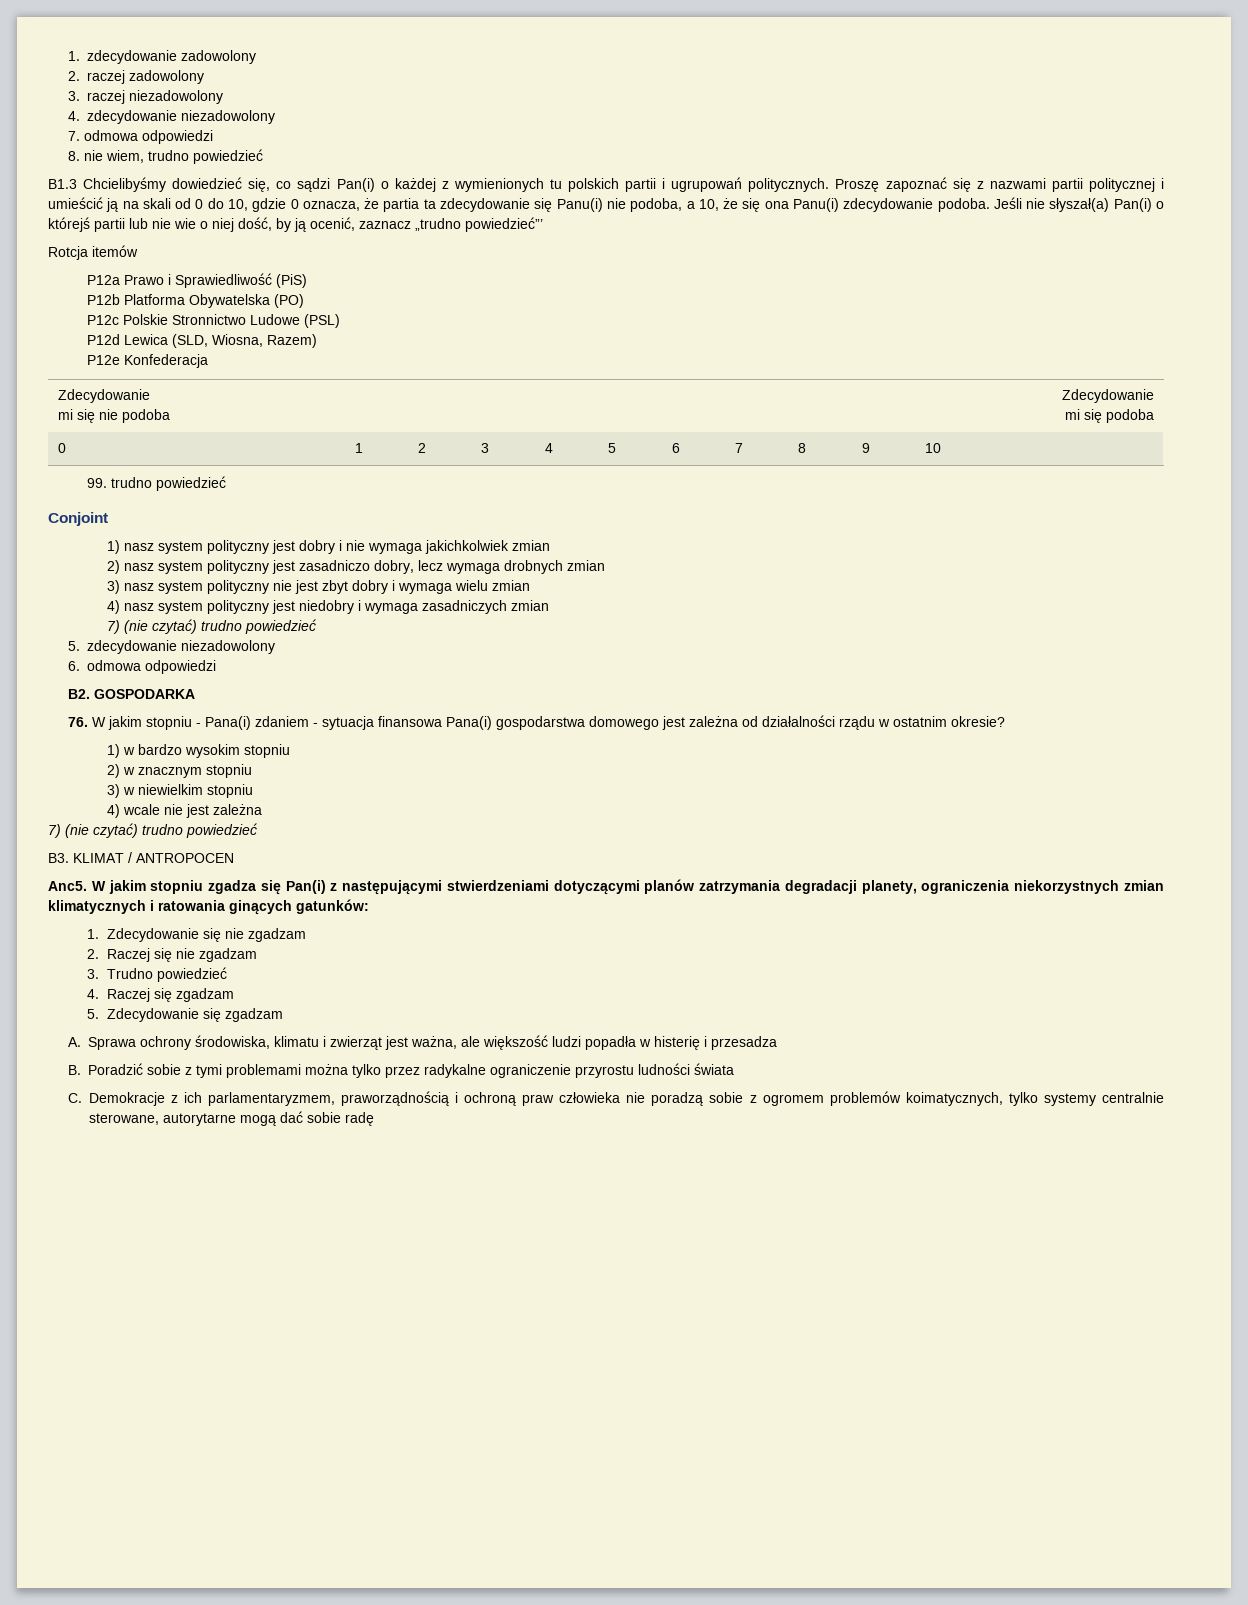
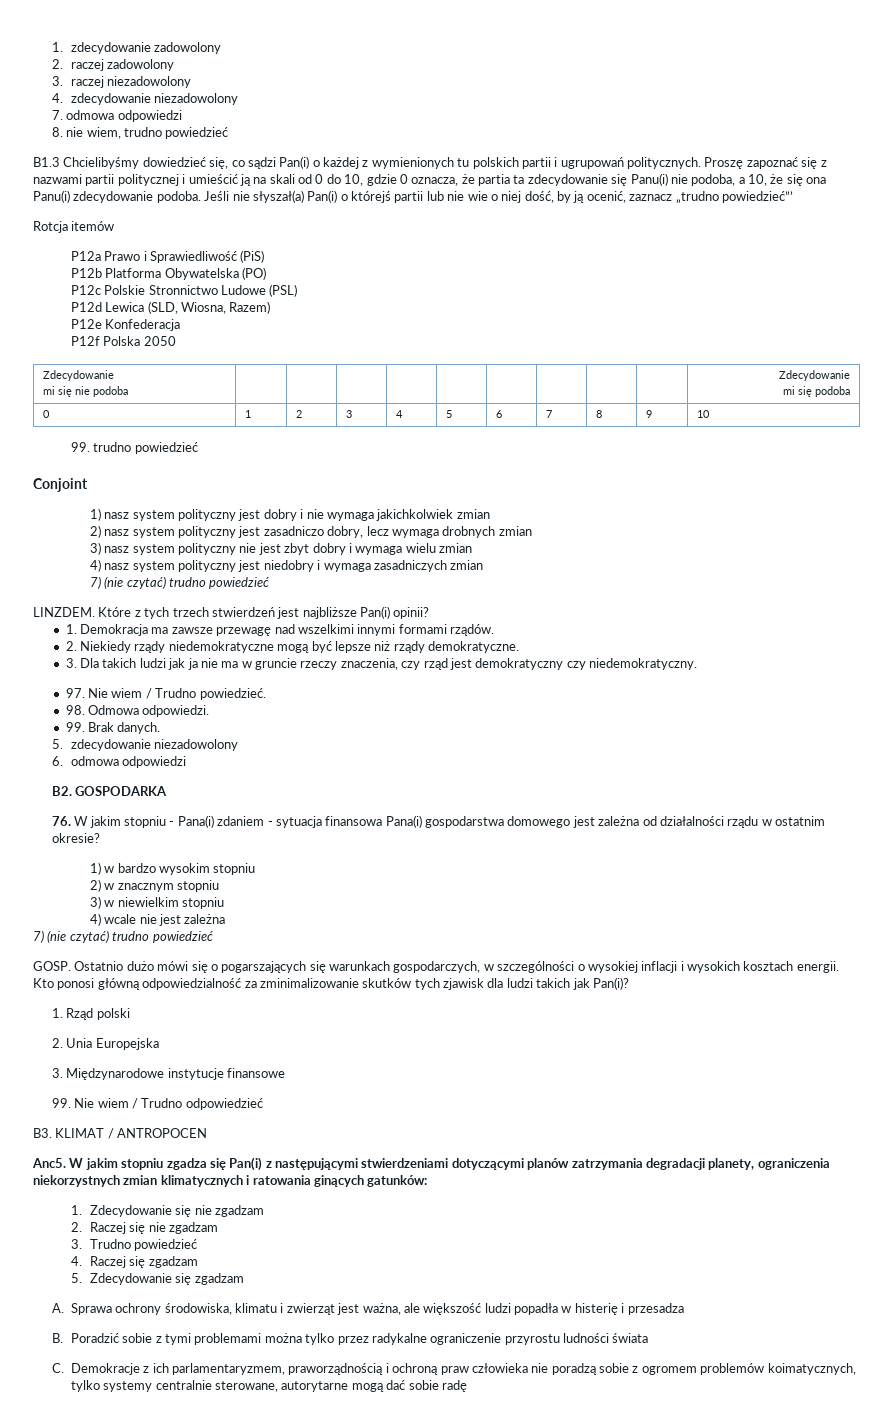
+ P12f Polska 2050
+ LINZDEM. Które z tych trzech stwierdzeń jest najbliższe Pan(i) opinii?
+ 1. Demokracja ma zawsze przewagę nad wszelkimi innymi formami rządów.
+ 2. Niekiedy rządy niedemokratyczne mogą być lepsze niż rządy demokratyczne.
+ 3. Dla takich ludzi jak ja nie ma w gruncie rzeczy znaczenia, czy rząd jest demokratyczny czy niedemokratyczny.
+ 97. Nie wiem / Trudno powiedzieć.
+ 98. Odmowa odpowiedzi.
+ 99. Brak danych.
+ GOSP. Ostatnio dużo mówi się o pogarszających się warunkach gospodarczych, w szczególności o wysokiej inflacji i wysokich kosztach energii. Kto ponosi główną odpowiedzialność za zminimalizowanie skutków tych zjawisk dla ludzi takich jak Pan(i)?
+ 1. Rząd polski
+ 2. Unia Europejska
+ 3. Międzynarodowe instytucje finansowe
+ 99. Nie wiem / Trudno odpowiedzieć

